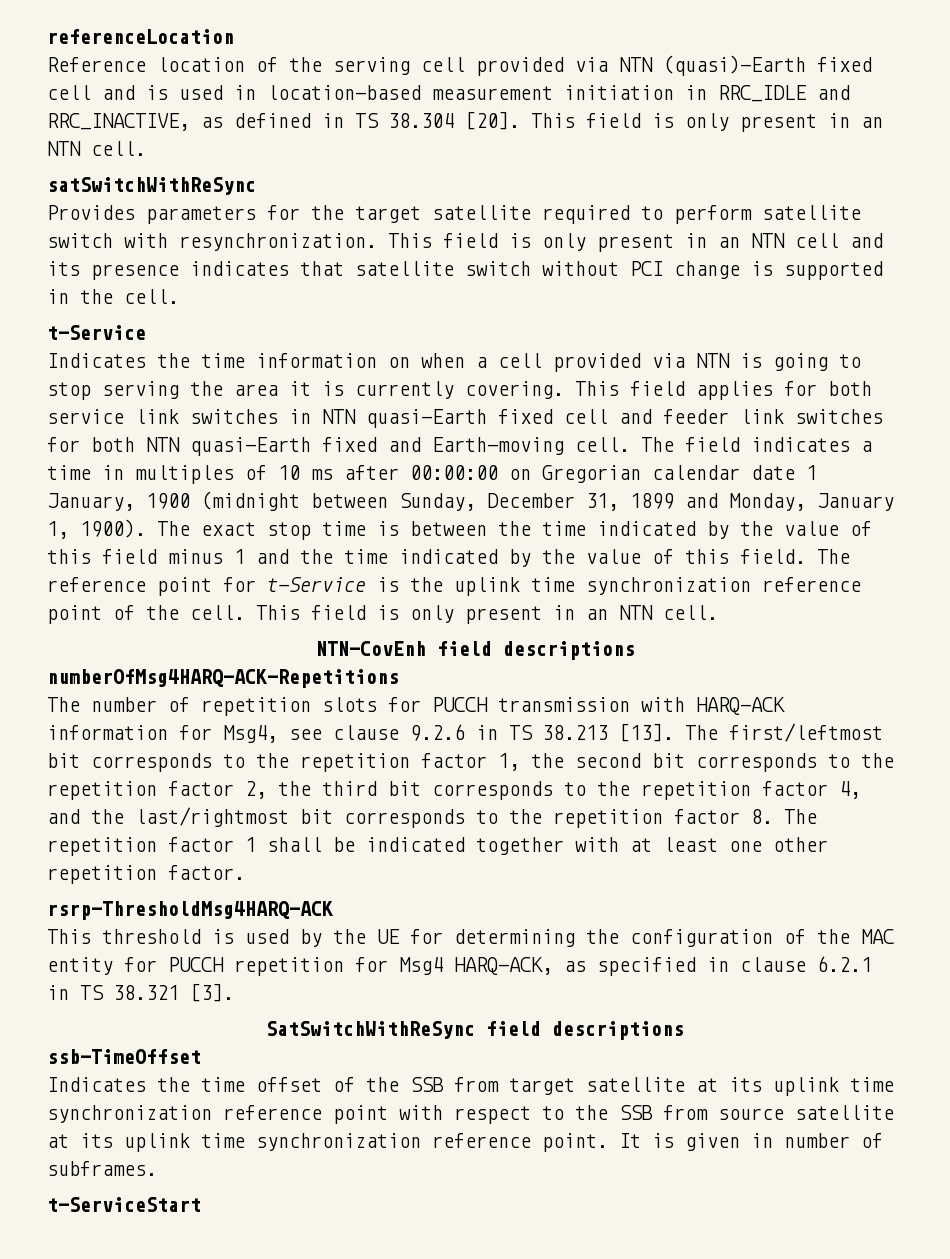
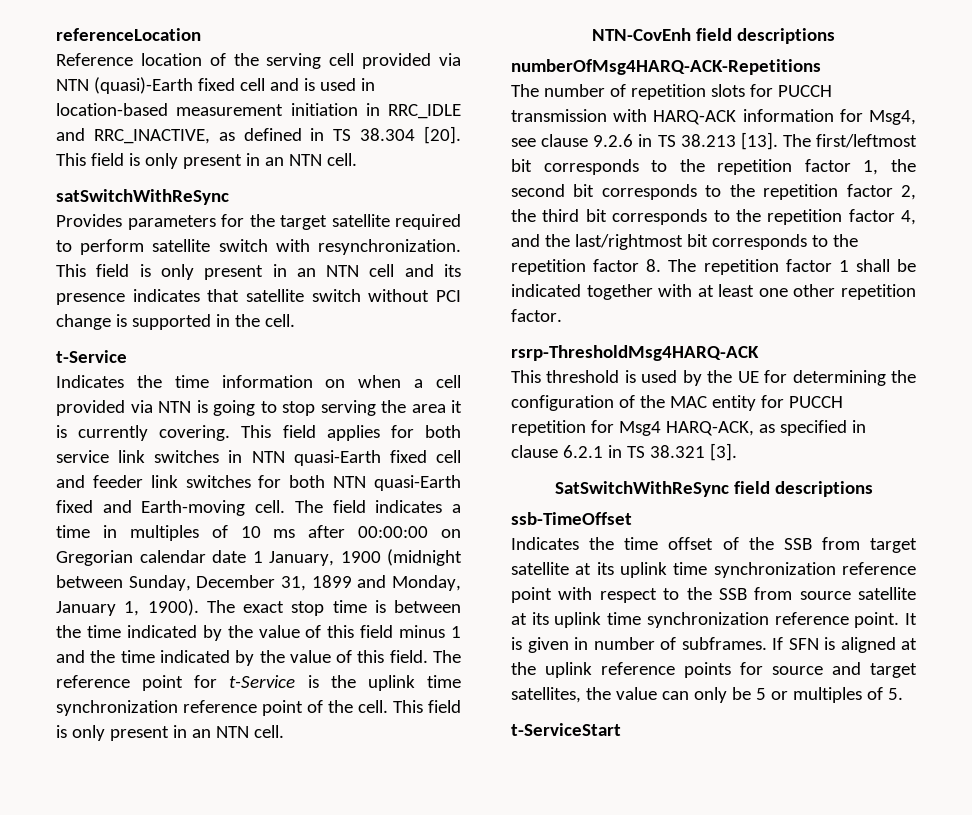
+ If SFN is aligned at the uplink reference points for source and target satellites, the value can only be 5 or multiples of 5.

